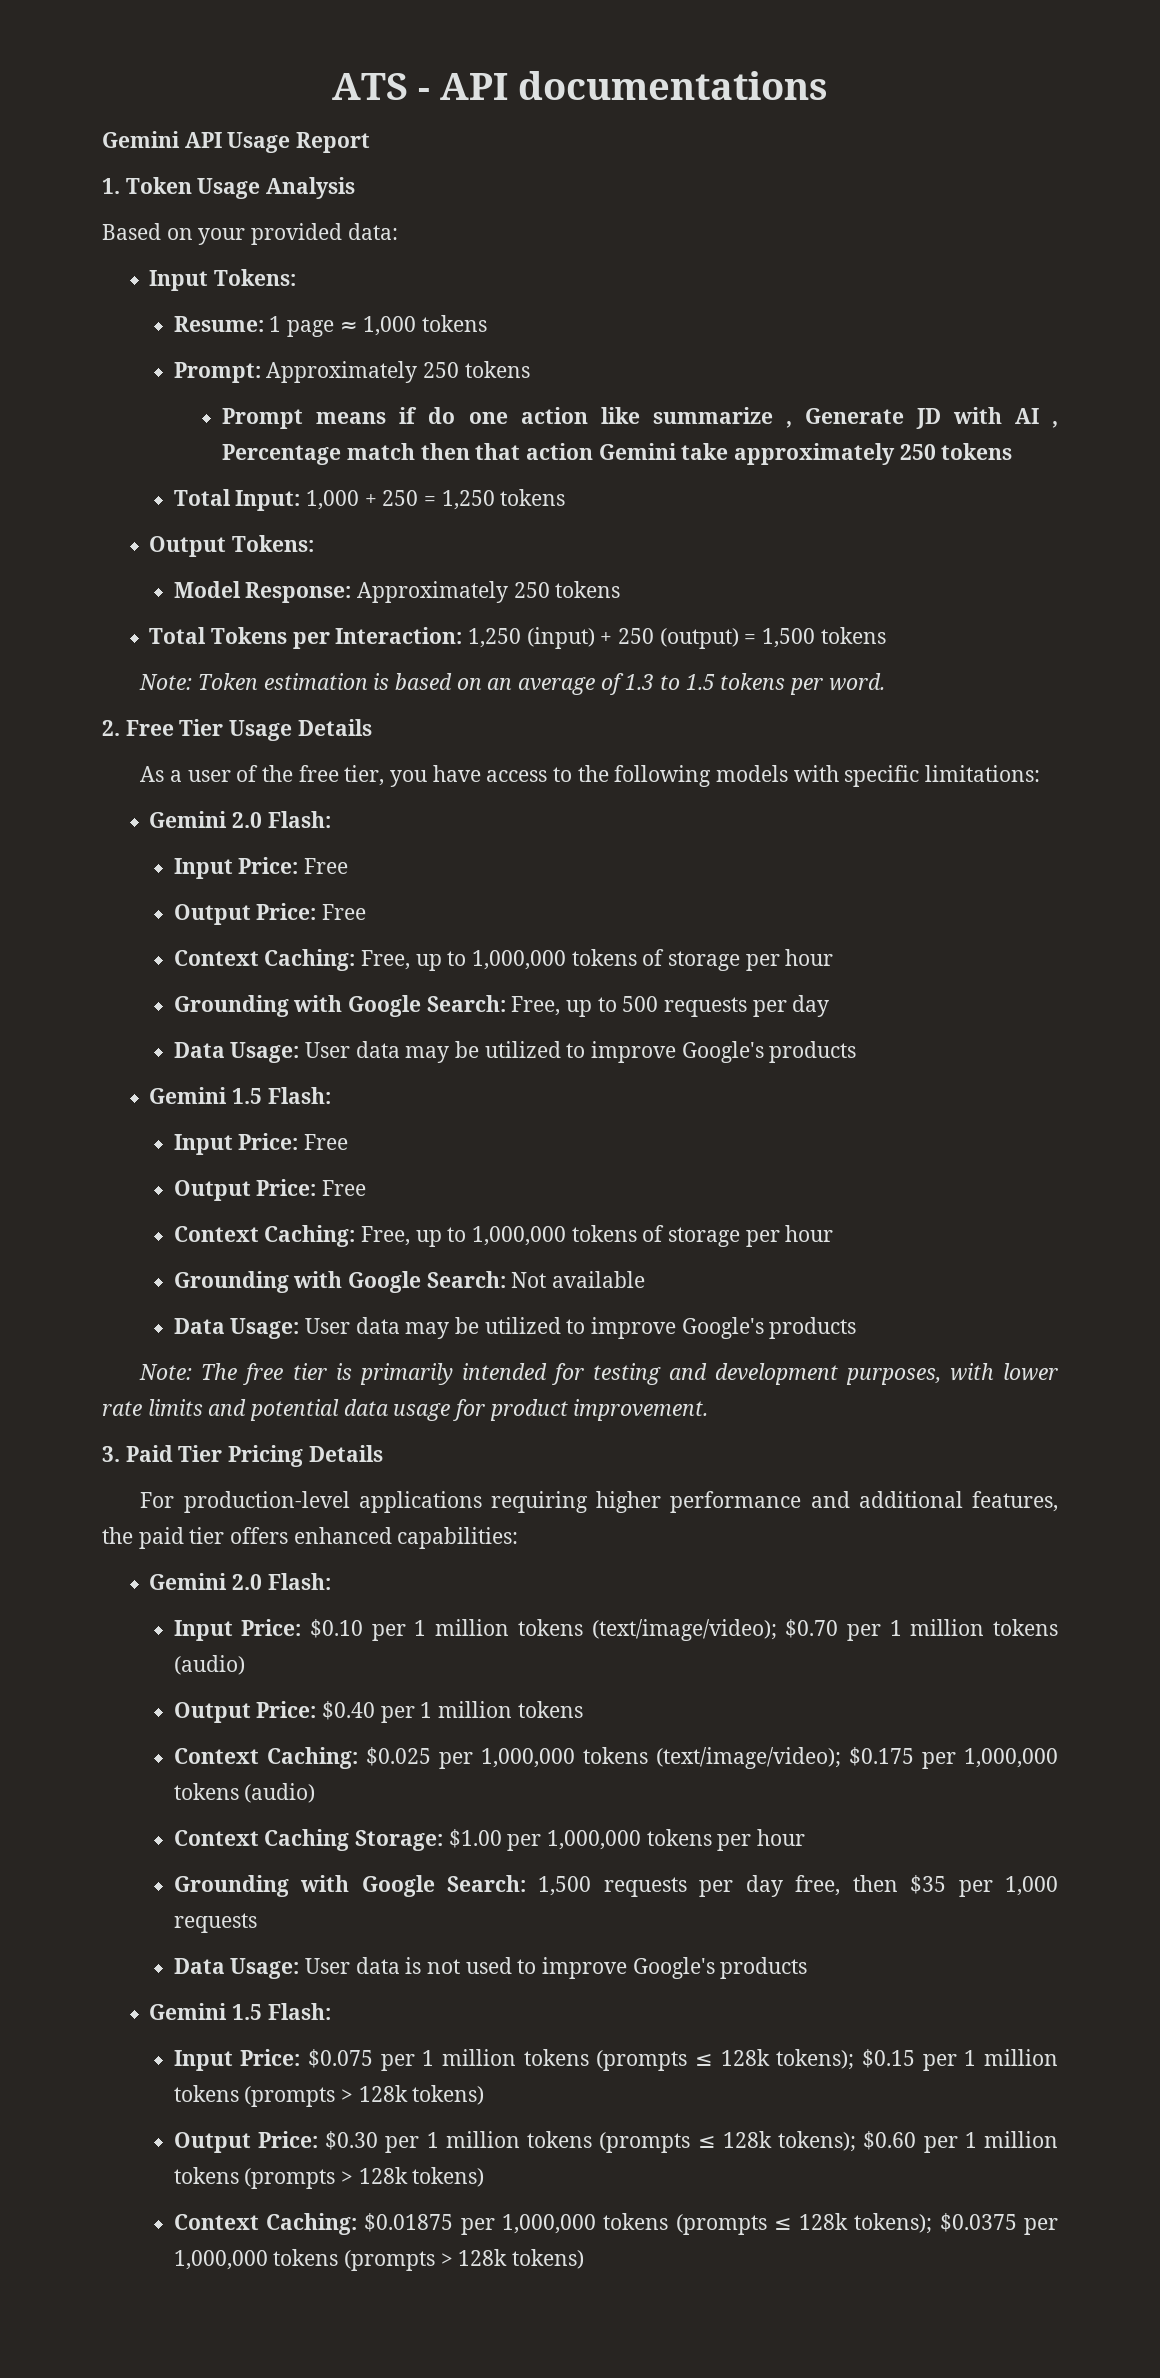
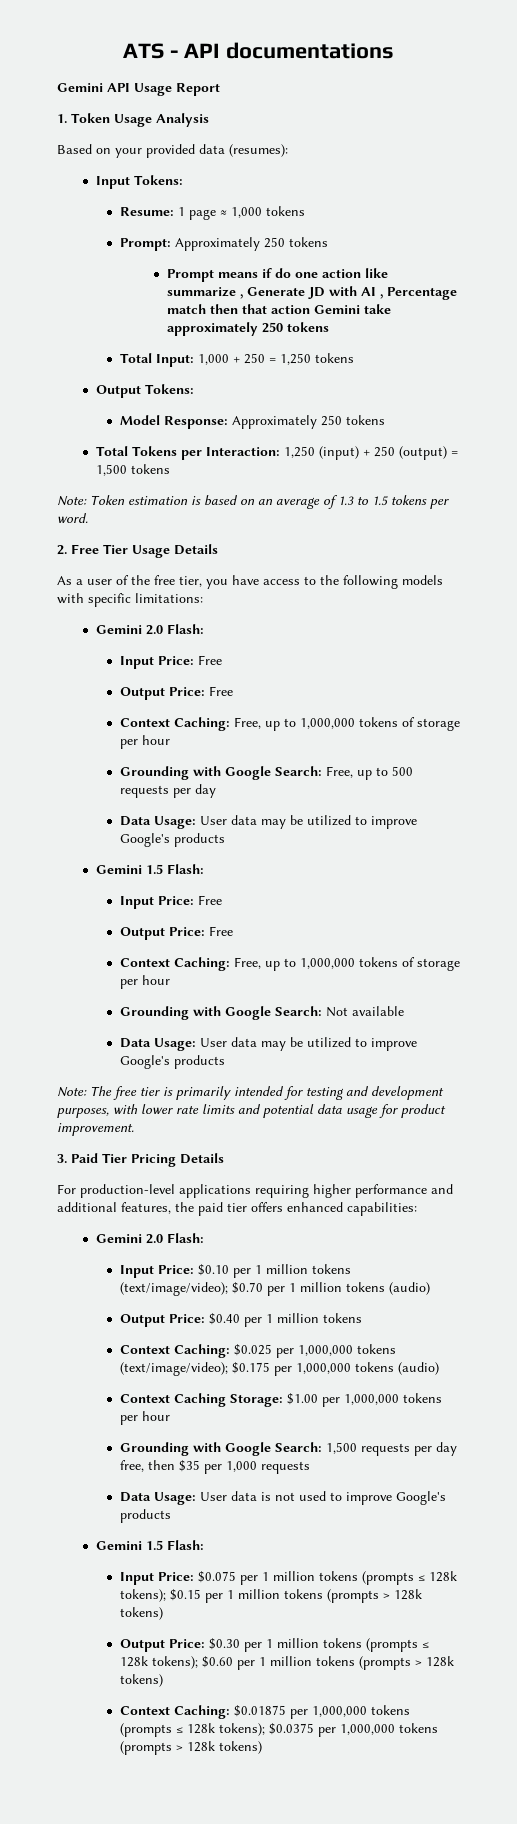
- Based on your provided data:
+ Based on your provided data (resumes):

